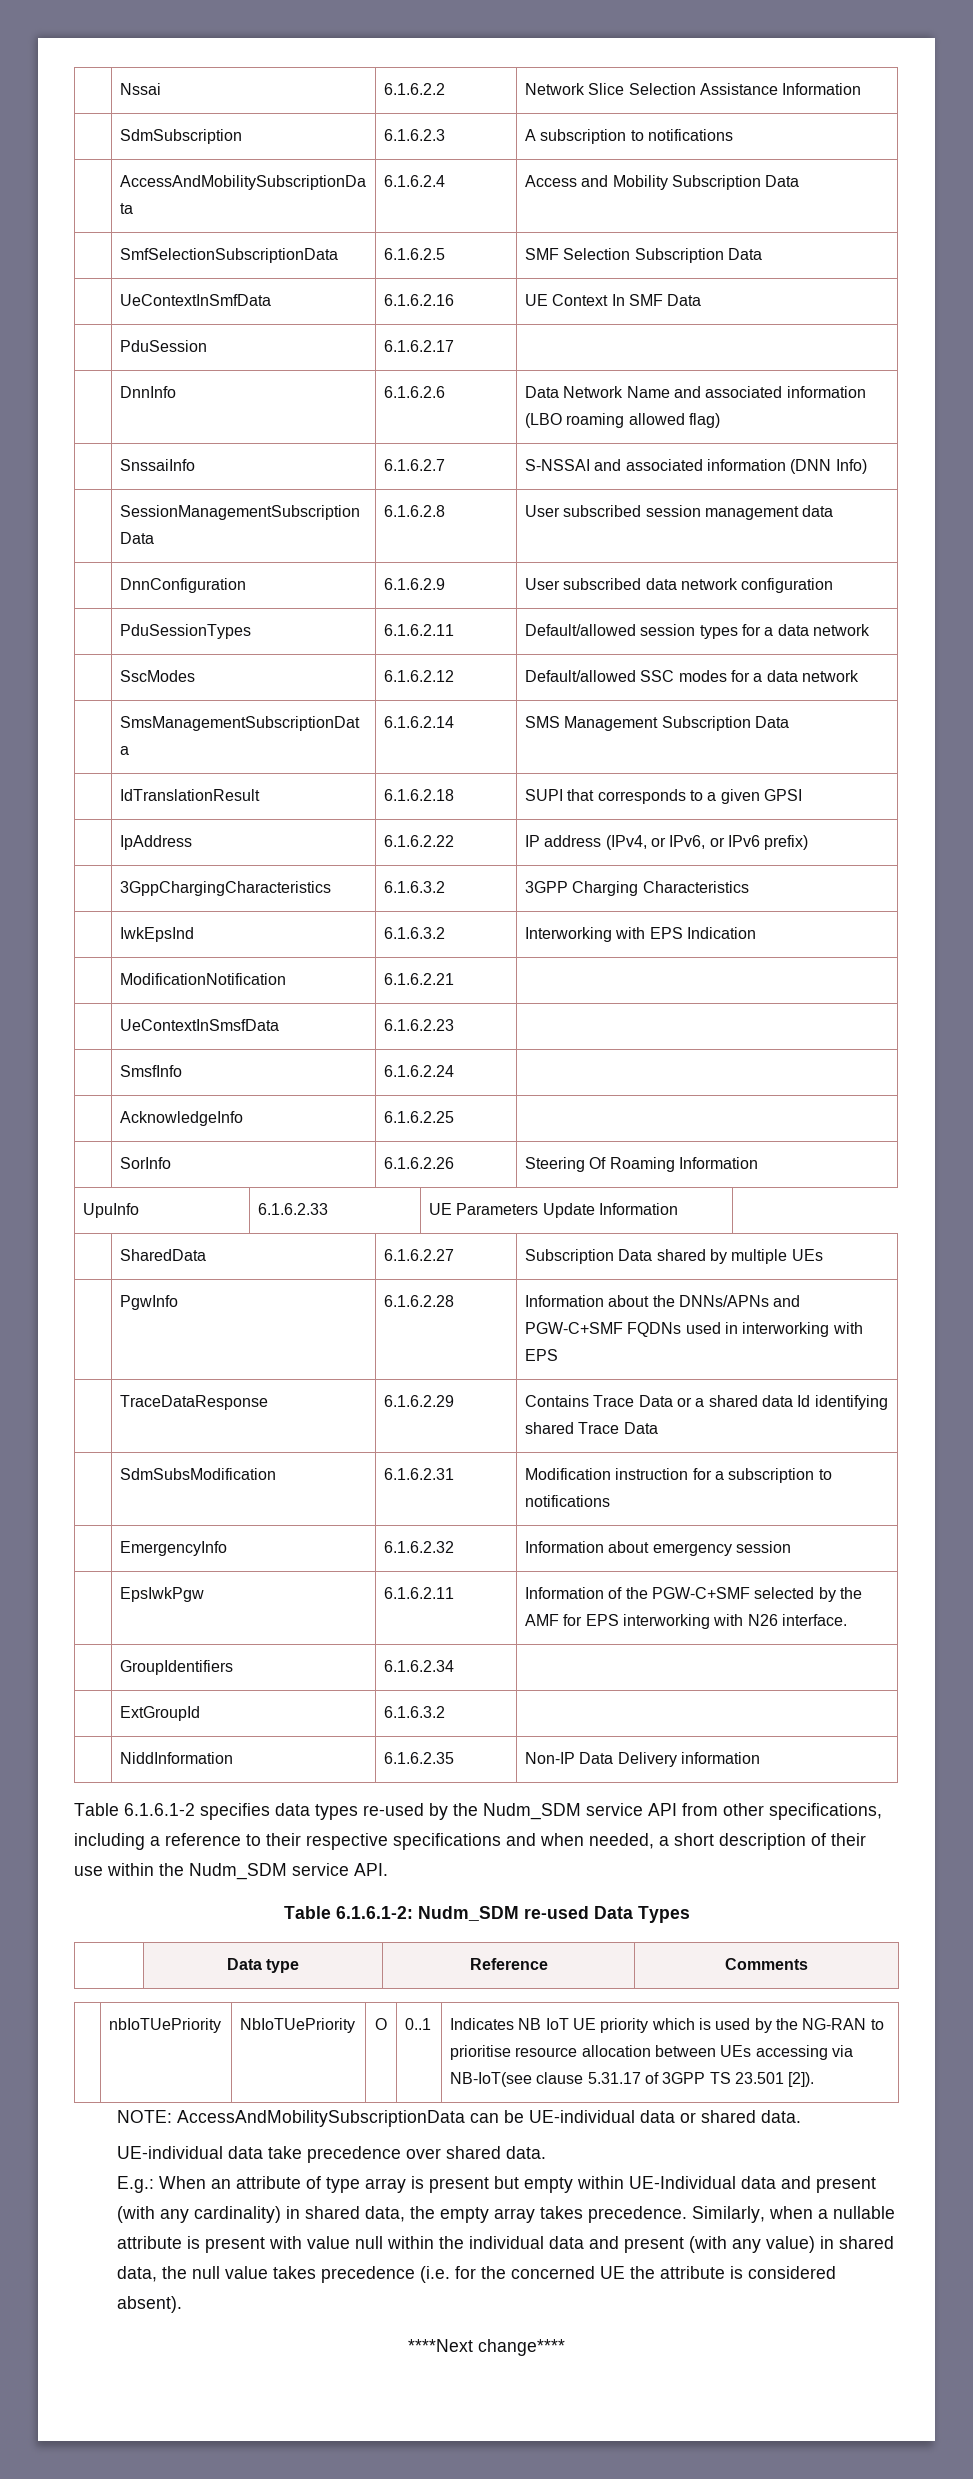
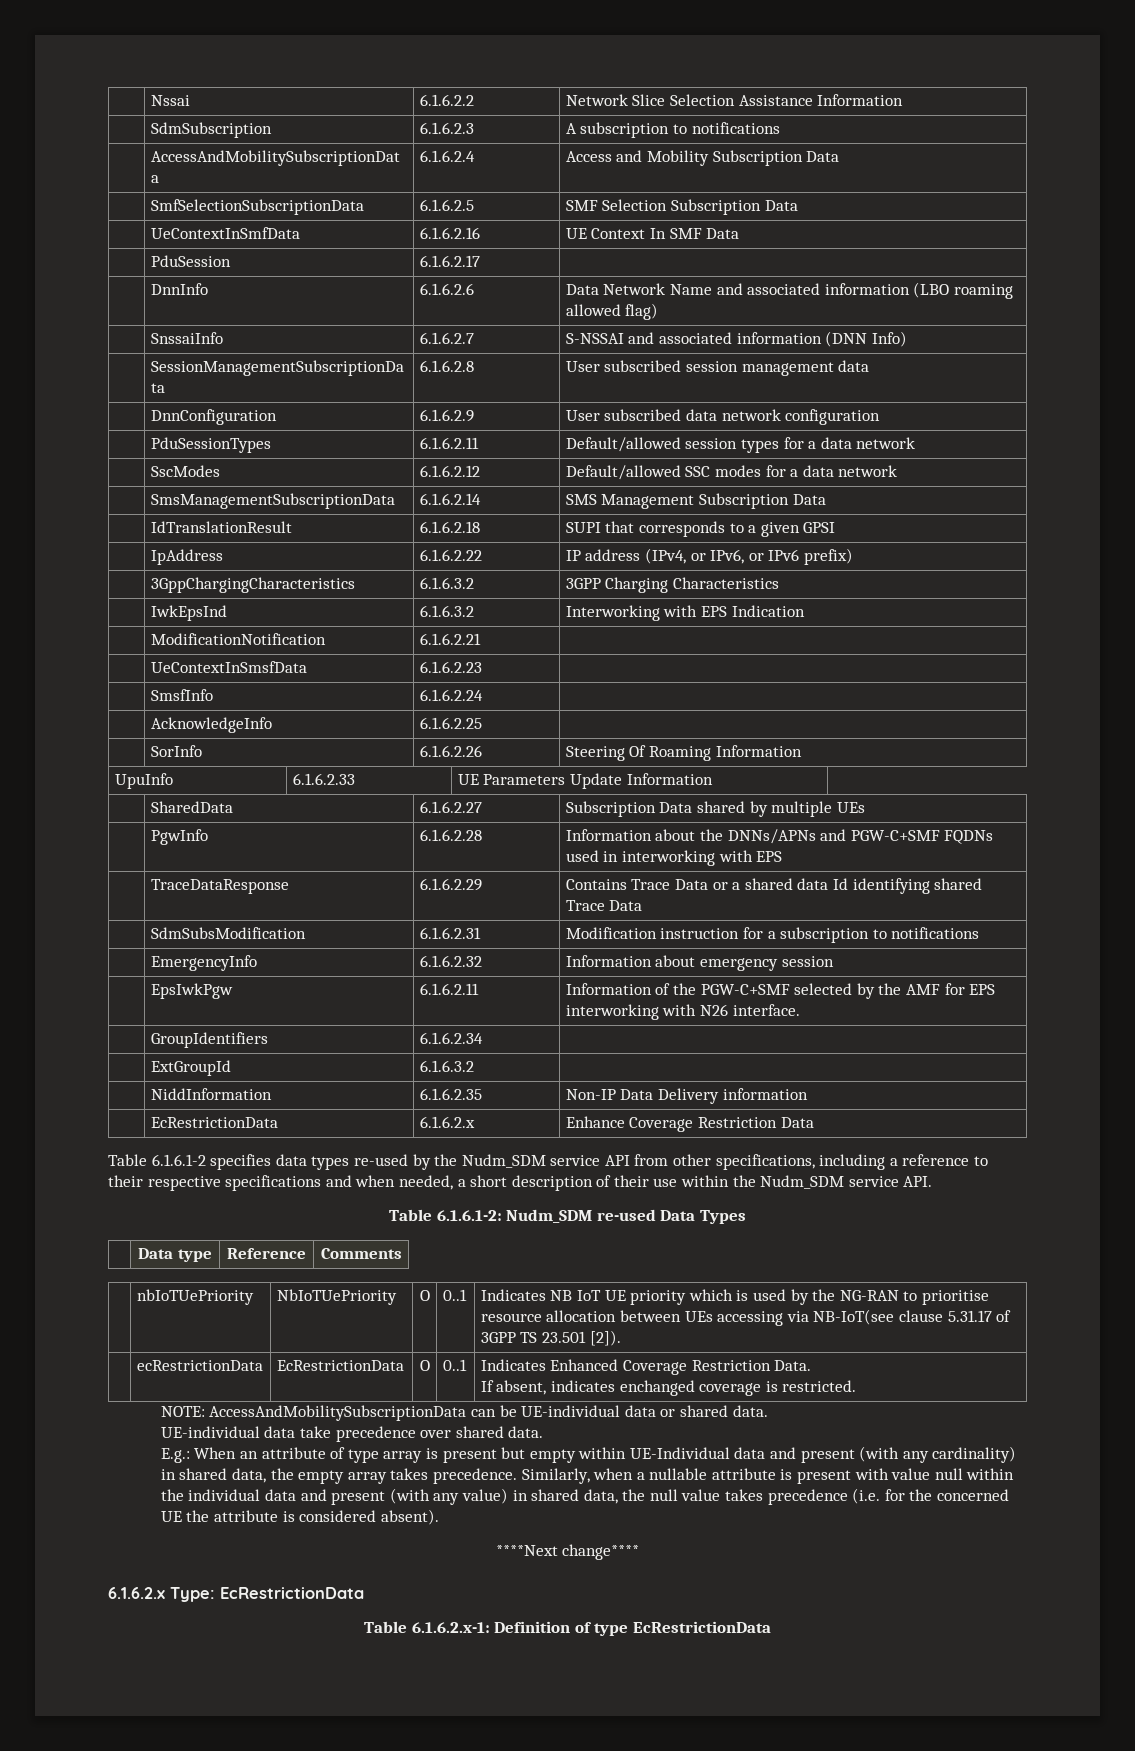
+ | EcRestrictionData | 6.1.6.2.x | Enhance Coverage Restriction Data
+ | ecRestrictionData | EcRestrictionData | O | 0..1 | Indicates Enhanced Coverage Restriction Data.
+ If absent, indicates enchanged coverage is restricted.
+ 6.1.6.2.x Type: EcRestrictionData
+ Table 6.1.6.2.x-1: Definition of type EcRestrictionData

